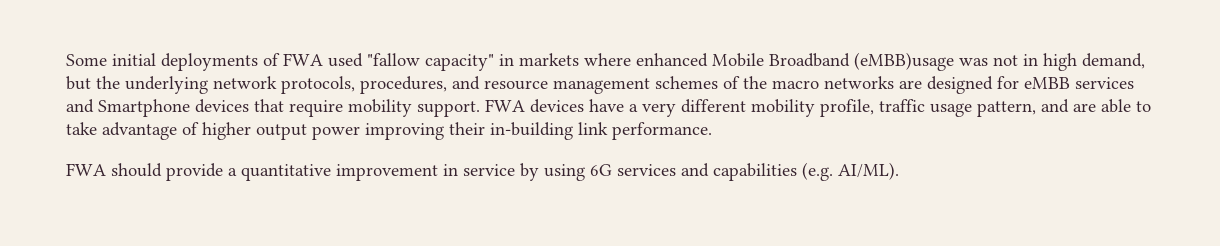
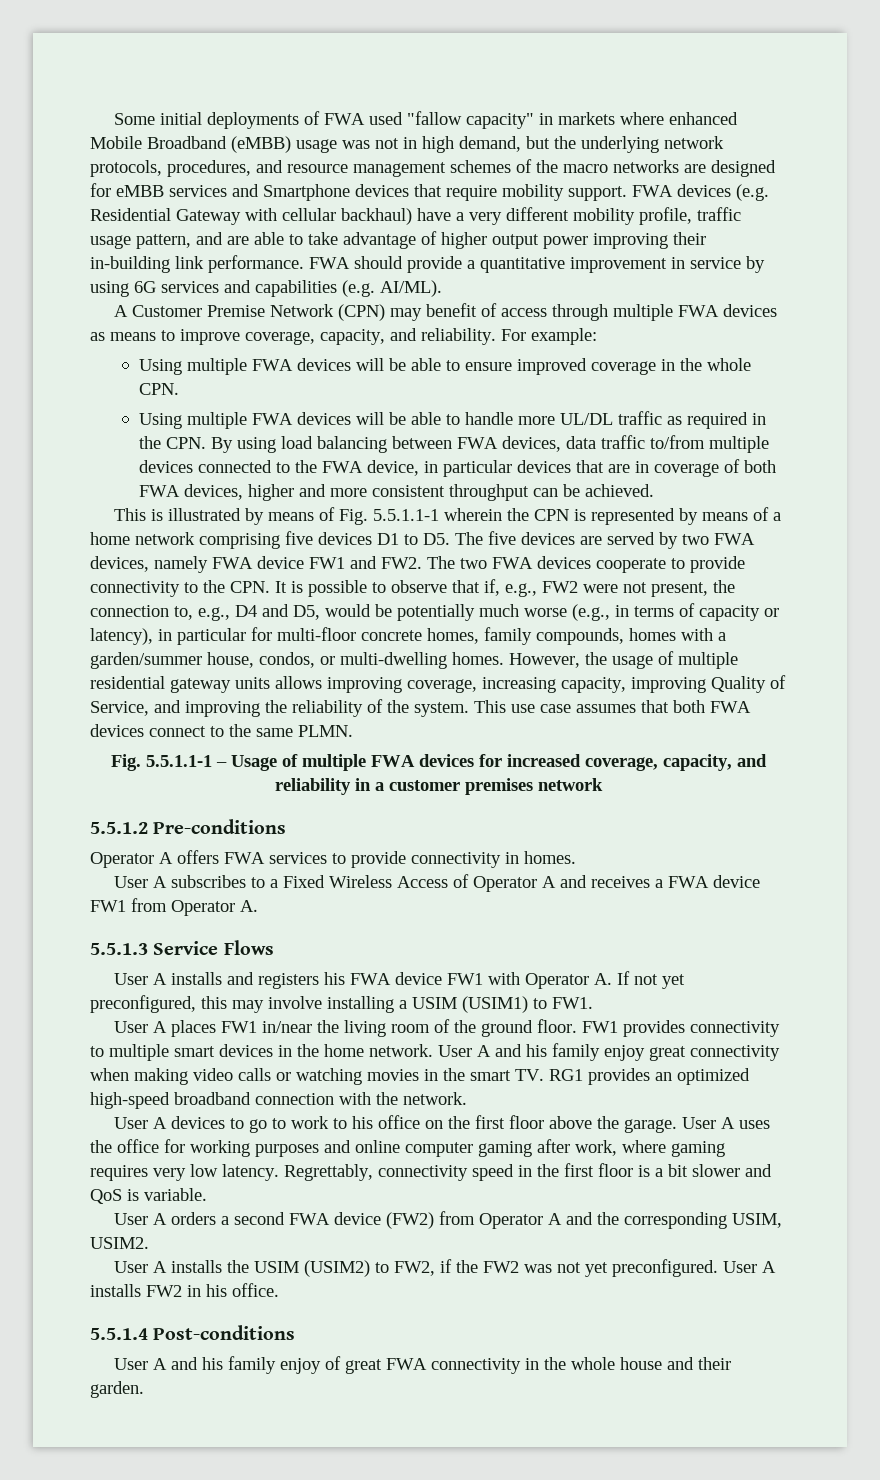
- Some initial deployments of FWA used "fallow capacity" in markets where enhanced Mobile Broadband (eMBB)usage was not in high demand, but the underlying network protocols, procedures, and resource management schemes of the macro networks are designed for eMBB services and Smartphone devices that require mobility support.
+ Some initial deployments of FWA used "fallow capacity" in markets where enhanced Mobile Broadband (eMBB) usage was not in high demand, but the underlying network protocols, procedures, and resource management schemes of the macro networks are designed for eMBB services and Smartphone devices that require mobility support.
- FWA devices have a very different mobility profile, traffic usage pattern, and are able to take advantage of higher output power improving their in-building link performance.
- FWA should provide a quantitative improvement in service by using 6G services and capabilities (e.g. AI/ML).
+ FWA devices (e.g. Residential Gateway with cellular backhaul) have a very different mobility profile, traffic usage pattern, and are able to take advantage of higher output power improving their in-building link performance. FWA should provide a quantitative improvement in service by using 6G services and capabilities (e.g. AI/ML).
+ A Customer Premise Network (CPN) may benefit of access through multiple FWA devices as means to improve coverage, capacity, and reliability. For example:
+ Using multiple FWA devices will be able to ensure improved coverage in the whole CPN.
+ Using multiple FWA devices will be able to handle more UL/DL traffic as required in the CPN. By using load balancing between FWA devices, data traffic to/from multiple devices connected to the FWA device, in particular devices that are in coverage of both FWA devices, higher and more consistent throughput can be achieved.
+ This is illustrated by means of Fig. 5.5.1.1-1 wherein the CPN is represented by means of a home network comprising five devices D1 to D5. The five devices are served by two FWA devices, namely FWA device FW1 and FW2. The two FWA devices cooperate to provide connectivity to the CPN. It is possible to observe that if, e.g., FW2 were not present, the connection to, e.g., D4 and D5, would be potentially much worse (e.g., in terms of capacity or latency), in particular for multi-floor concrete homes, family compounds, homes with a garden/summer house, condos, or multi-dwelling homes. However, the usage of multiple residential gateway units allows improving coverage, increasing capacity, improving Quality of Service, and improving the reliability of the system. This use case assumes that both FWA devices connect to the same PLMN.
+ Fig. 5.5.1.1-1 – Usage of multiple FWA devices for increased coverage, capacity, and reliability in a customer premises network
+ 5.5.1.2 Pre-conditions
+ Operator A offers FWA services to provide connectivity in homes.
+ User A subscribes to a Fixed Wireless Access of Operator A and receives a FWA device FW1 from Operator A.
+ 5.5.1.3 Service Flows
+ User A installs and registers his FWA device FW1 with Operator A. If not yet preconfigured, this may involve installing a USIM (USIM1) to FW1.
+ User A places FW1 in/near the living room of the ground floor. FW1 provides connectivity to multiple smart devices in the home network. User A and his family enjoy great connectivity when making video calls or watching movies in the smart TV. RG1 provides an optimized high-speed broadband connection with the network.
+ User A devices to go to work to his office on the first floor above the garage. User A uses the office for working purposes and online computer gaming after work, where gaming requires very low latency. Regrettably, connectivity speed in the first floor is a bit slower and QoS is variable.
+ User A orders a second FWA device (FW2) from Operator A and the corresponding USIM, USIM2.
+ User A installs the USIM (USIM2) to FW2, if the FW2 was not yet preconfigured. User A installs FW2 in his office.
+ 5.5.1.4 Post-conditions
+ User A and his family enjoy of great FWA connectivity in the whole house and their garden.

